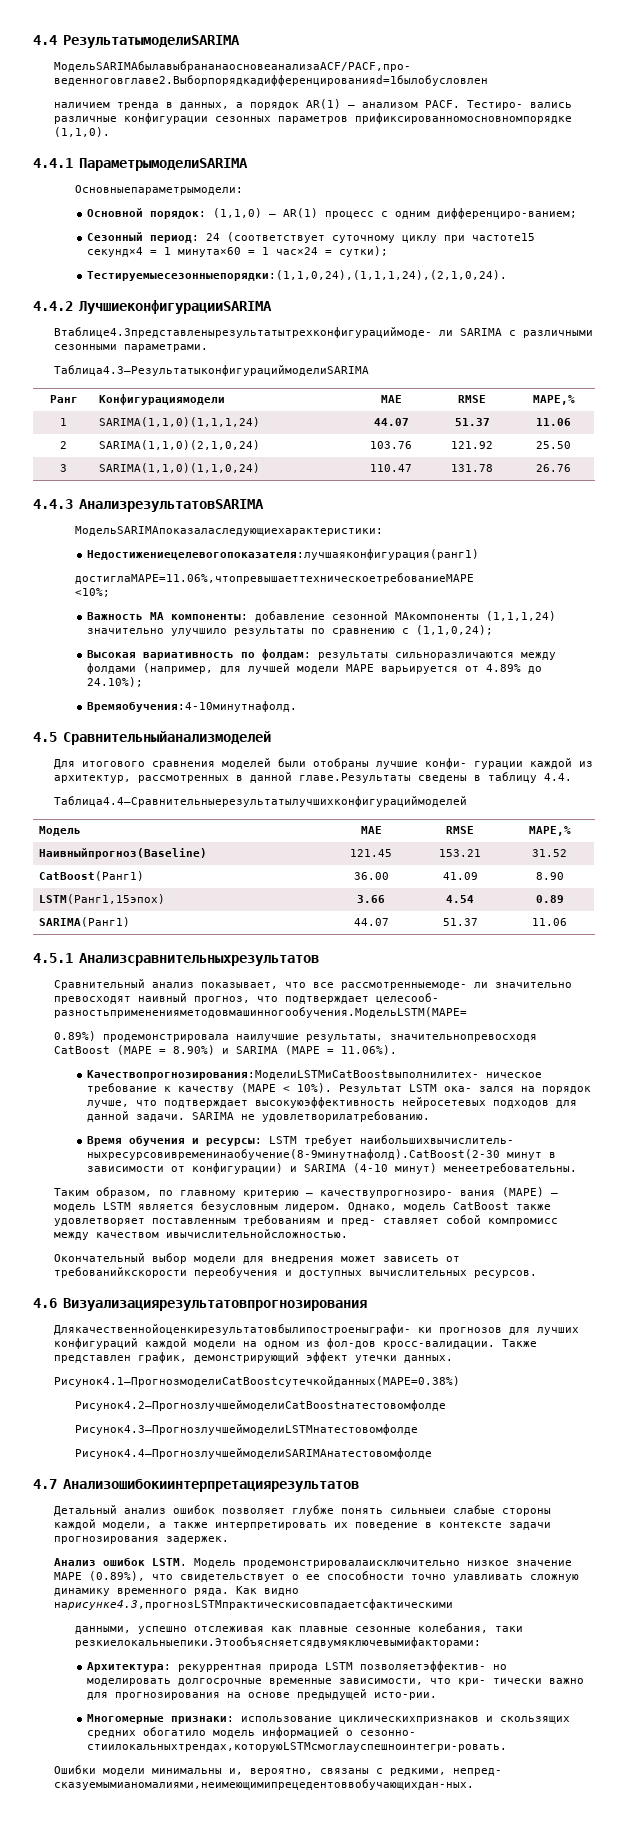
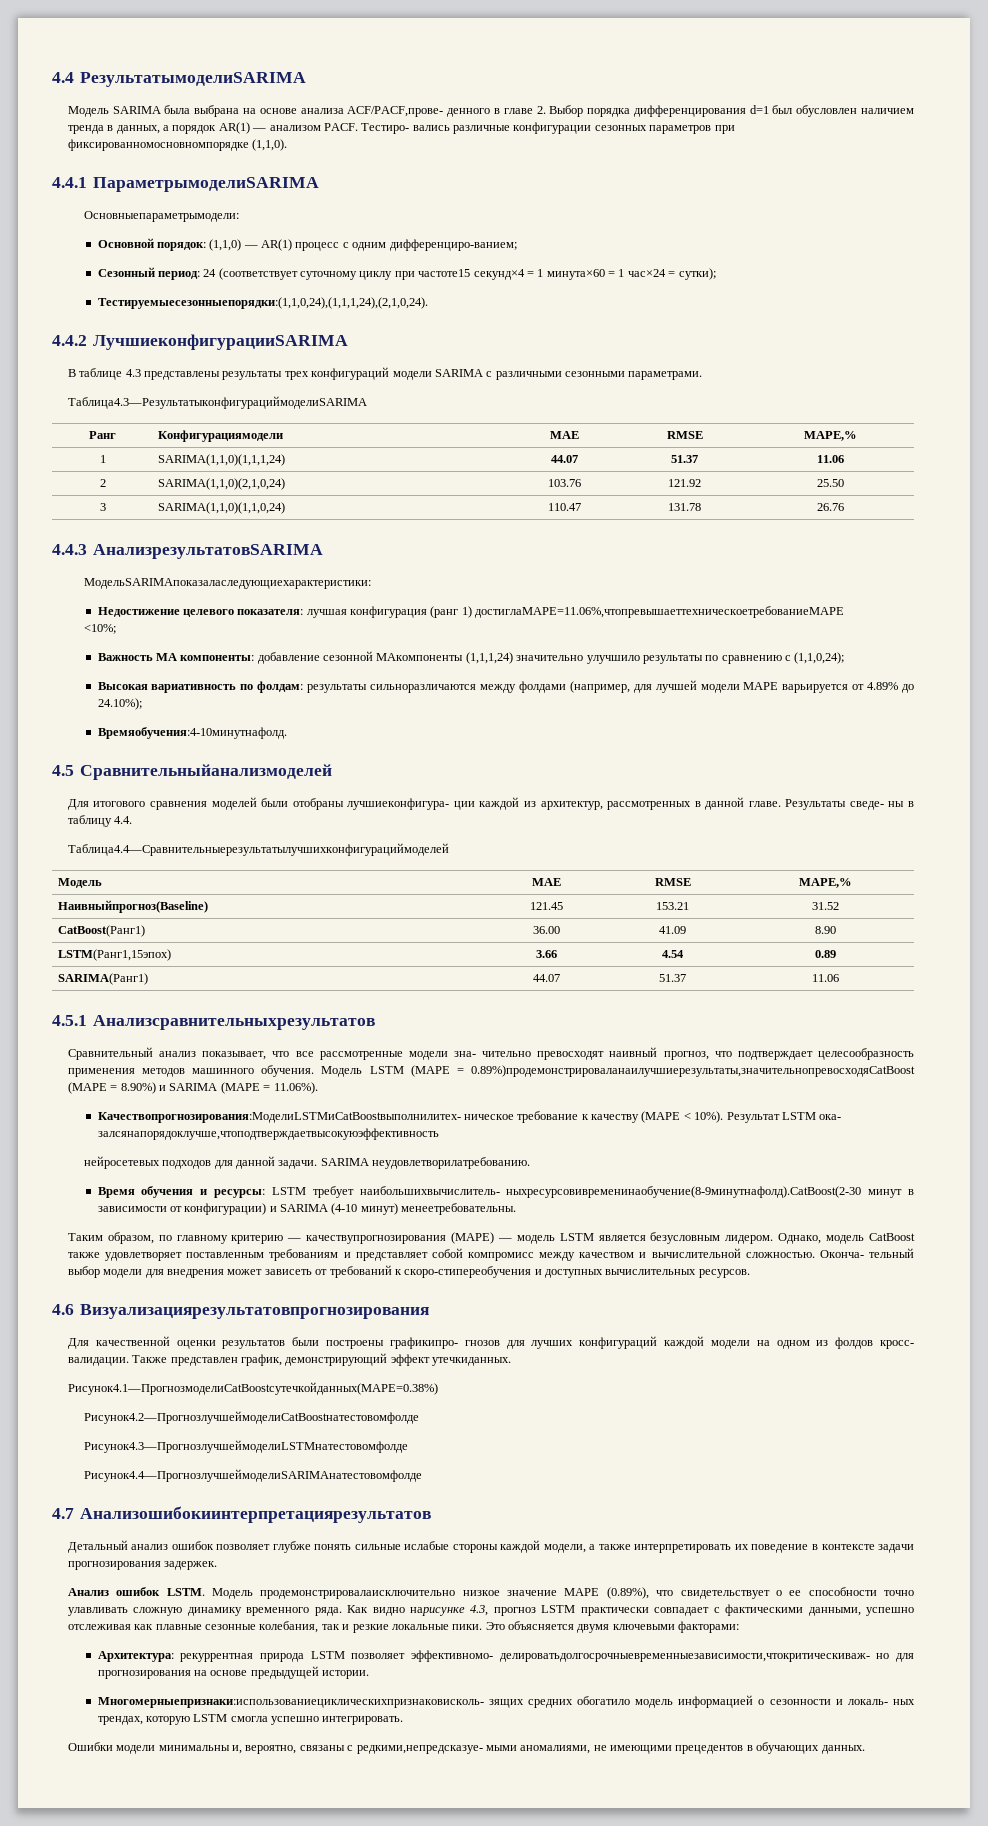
- МодельSARIMAбылавыбрананаосновеанализаACF/PACF,про- веденноговглаве2.Выборпорядкадифференцированияd=1былобусловлен
- наличием тренда в данных, а порядок AR(1) — анализом PACF.
+ Модель SARIMA была выбрана на основе анализа ACF/PACF,прове- денного в главе 2. Выбор порядка дифференцирования d=1 был обусловлен наличием тренда в данных, а порядок AR(1) — анализом PACF.
- Тестиро- вались различные конфигурации сезонных параметров прификсированномосновномпорядке (1,1,0).
+ Тестиро- вались различные конфигурации сезонных параметров при фиксированномосновномпорядке (1,1,0).
- Втаблице4.3представленырезультатытрехконфигурациймоде- ли SARIMA с различными сезонными параметрами.
+ В таблице 4.3 представлены результаты трех конфигураций модели SARIMA с различными сезонными параметрами.
- Недостижениецелевогопоказателя:лучшаяконфигурация(ранг1)
- достиглаMAPE=11.06%,чтопревышаеттехническоетребованиеMAPE
+ Недостижение целевого показателя: лучшая конфигурация (ранг 1) достиглаMAPE=11.06%,чтопревышаеттехническоетребованиеMAPE
- Для итогового сравнения моделей были отобраны лучшие конфи- гурации каждой из архитектур, рассмотренных в данной главе.Результаты сведены в таблицу 4.4.
+ Для итогового сравнения моделей были отобраны лучшиеконфигура- ции каждой из архитектур, рассмотренных в данной главе. Результаты сведе- ны в таблицу 4.4.
- Сравнительный анализ показывает, что все рассмотренныемоде- ли значительно превосходят наивный прогноз, что подтверждает целесооб- разностьпримененияметодовмашинногообучения.МодельLSTM(MAPE=
- 0.89%) продемонстрировала наилучшие результаты, значительнопревосходя CatBoost (MAPE = 8.90%) и SARIMA (MAPE = 11.06%).
+ Сравнительный анализ показывает, что все рассмотренные модели зна- чительно превосходят наивный прогноз, что подтверждает целесообразность применения методов машинного обучения. Модель LSTM (MAPE = 0.89%)продемонстрироваланаилучшиерезультаты,значительнопревосходяCatBoost (MAPE = 8.90%) и SARIMA (MAPE = 11.06%).
- Результат LSTM ока- зался на порядок лучше, что подтверждает высокуюэффективность нейросетевых подходов для данной задачи.
+ Результат LSTM ока- залсянапорядоклучше,чтоподтверждаетвысокуюэффективность
+ нейросетевых подходов для данной задачи.
- SARIMA не удовлетворилатребованию.
+ SARIMA неудовлетворилатребованию.
- Таким образом, по главному критерию — качествупрогнозиро- вания (MAPE) — модель LSTM является безусловным лидером.
+ Таким образом, по главному критерию — качествупрогнозирования (MAPE) — модель LSTM является безусловным лидером.
- Однако, модель CatBoost также удовлетворяет поставленным требованиям и пред- ставляет собой компромисс между качеством ивычислительнойсложностью.
- Окончательный выбор модели для внедрения может зависеть от требованийкскорости переобучения и доступных вычислительных ресурсов.
+ Однако, модель CatBoost также удовлетворяет поставленным требованиям и представляет собой компромисс между качеством и вычислительной сложностью. Оконча- тельный выбор модели для внедрения может зависеть от требований к скоро-стипереобучения и доступных вычислительных ресурсов.
- Длякачественнойоценкирезультатовбылипостроеныграфи- ки прогнозов для лучших конфигураций каждой модели на одном из фол-дов кросс-валидации.
+ Для качественной оценки результатов были построены графикипро- гнозов для лучших конфигураций каждой модели на одном из фолдов кросс- валидации.
- Также представлен график, демонстрирующий эффект утечки данных.
+ Также представлен график, демонстрирующий эффект утечкиданных.
- Детальный анализ ошибок позволяет глубже понять сильныеи слабые стороны каждой модели, а также интерпретировать их поведение в контексте задачи прогнозирования задержек.
+ Детальный анализ ошибок позволяет глубже понять сильные ислабые стороны каждой модели, а также интерпретировать их поведение в контексте задачи прогнозирования задержек.
- Как видно нарисунке4.3,прогнозLSTMпрактическисовпадаетсфактическими
- данными, успешно отслеживая как плавные сезонные колебания, таки резкиелокальныепики.Этообъясняетсядвумяключевымифакторами:
- Архитектура: рекуррентная природа LSTM позволяетэффектив- но моделировать долгосрочные временные зависимости, что кри- тически важно для прогнозирования на основе предыдущей исто-рии.
- Многомерные признаки: использование циклическихпризнаков и скользящих средних обогатило модель информацией о сезонно- стиилокальныхтрендах,которуюLSTMсмоглауспешноинтегри-ровать.
+ Как видно нарисунке 4.3, прогноз LSTM практически совпадает с фактическими данными, успешно отслеживая как плавные сезонные колебания, так и резкие локальные пики. Это объясняется двумя ключевыми факторами:
+ Архитектура: рекуррентная природа LSTM позволяет эффективномо- делироватьдолгосрочныевременныезависимости,чтокритическиваж- но для прогнозирования на основе предыдущей истории.
+ Многомерныепризнаки:использованиециклическихпризнаковисколь- зящих средних обогатило модель информацией о сезонности и локаль- ных трендах, которую LSTM смогла успешно интегрировать.
- Ошибки модели минимальны и, вероятно, связаны с редкими, непред- сказуемымианомалиями,неимеющимипрецедентоввобучающихдан-ных.
+ Ошибки модели минимальны и, вероятно, связаны с редкими,непредсказуе- мыми аномалиями, не имеющими прецедентов в обучающих данных.

